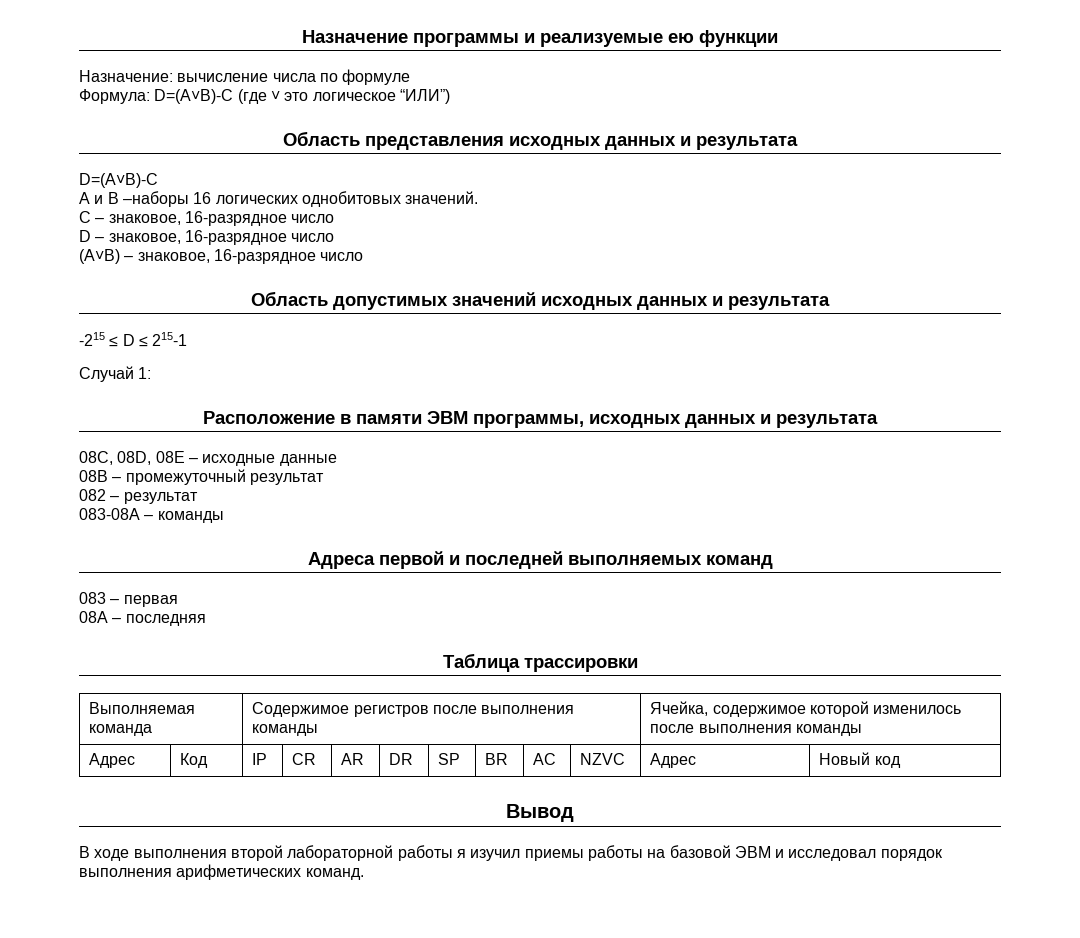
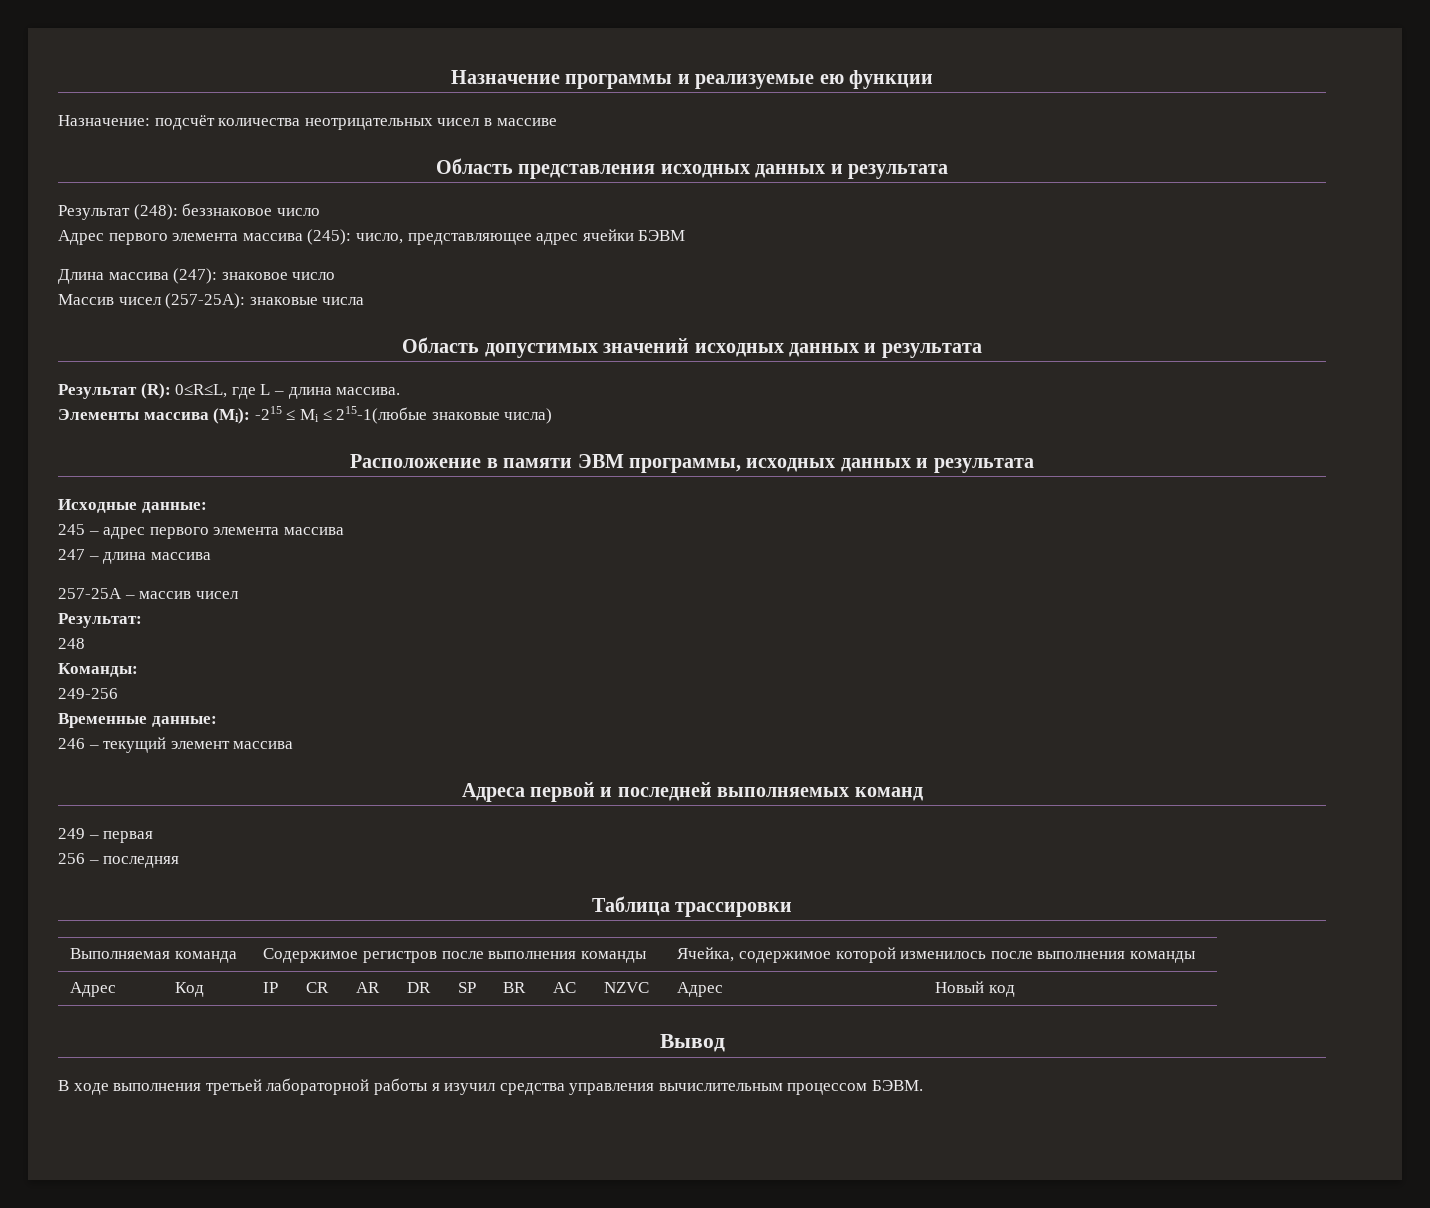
- Назначение: вычисление числа по формуле
- Формула: D=(A˅B)-C (где ˅ это логическое “ИЛИ”)
+ Назначение: подсчёт количества неотрицательных чисел в массиве
  Область представления исходных данных и результата
- D=(A˅B)-C
- A и B –наборы 16 логических однобитовых значений.
- С – знаковое, 16-разрядное число
- D – знаковое, 16-разрядное число
- (A˅B) – знаковое, 16-разрядное число
+ Результат (248): беззнаковое число
+ Адрес первого элемента массива (245): число, представляющее адрес ячейки БЭВМ
+ Длина массива (247): знаковое число
+ Массив чисел (257-25A): знаковые числа
- -215 ≤ D ≤ 215-1
- Случай 1:
+ Результат (R): 0≤R≤L, где L – длина массива.
+ Элементы массива (Mi): -215 ≤ Mi ≤ 215-1(любые знаковые числа)
- 08C, 08D, 08E – исходные данные
- 08B – промежуточный результат
- 082 – результат
- 083-08A – команды
+ Исходные данные:
+ 245 – адрес первого элемента массива
+ 247 – длина массива
+ 257-25A – массив чисел
+ Результат:
+ 248
+ Команды:
+ 249-256
+ Временные данные:
+ 246 – текущий элемент массива
- 083 – первая
+ 249 – первая
- 08A – последняя
+ 256 – последняя
- В ходе выполнения второй лабораторной работы я изучил приемы работы на базовой ЭВМ и исследовал порядок выполнения арифметических команд.
+ В ходе выполнения третьей лабораторной работы я изучил средства управления вычислительным процессом БЭВМ.

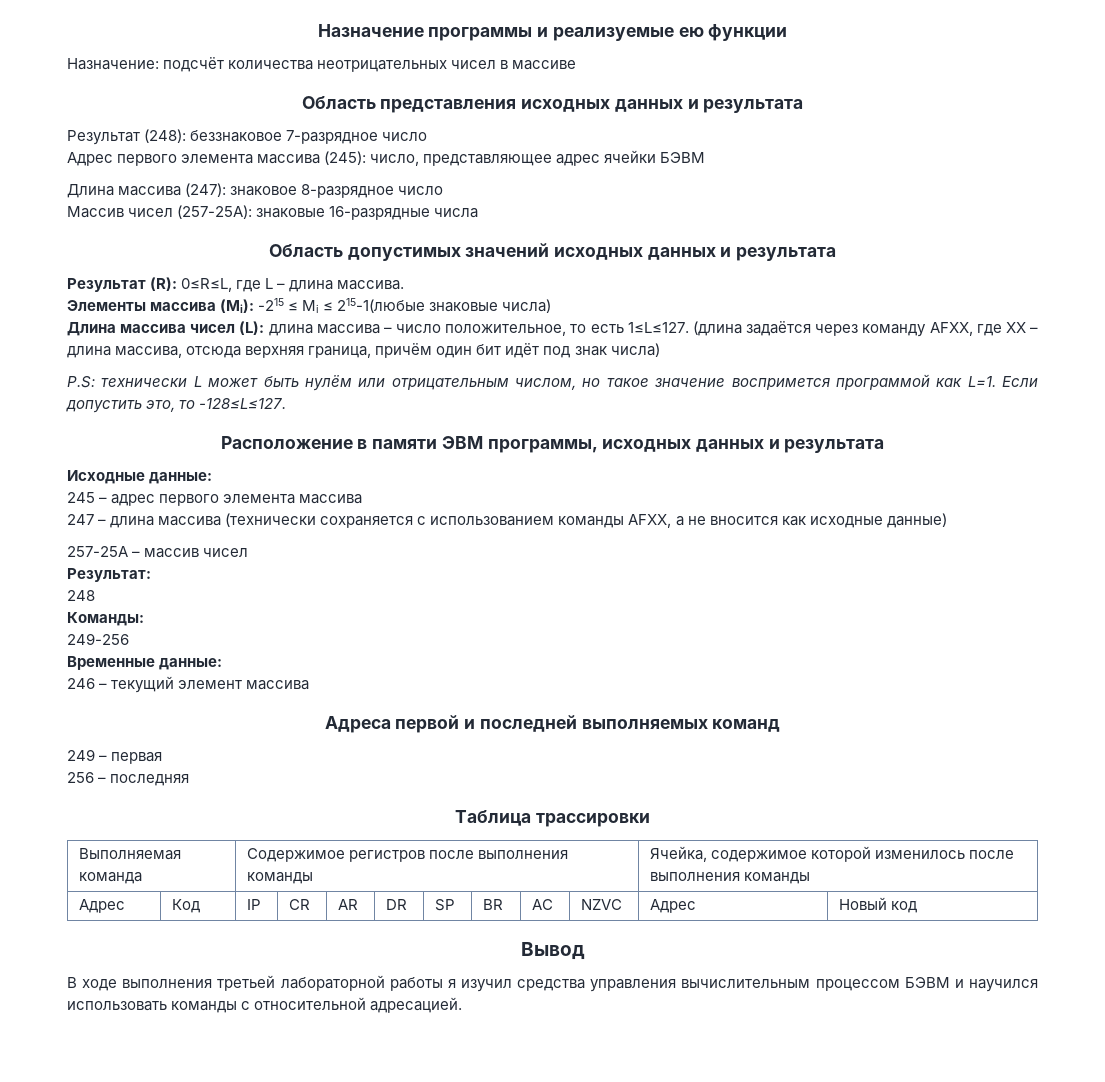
- Результат (248): беззнаковое число
+ Результат (248): беззнаковое 7-разрядное число
- Длина массива (247): знаковое число
+ Длина массива (247): знаковое 8-разрядное число
- Массив чисел (257-25A): знаковые числа
+ Массив чисел (257-25A): знаковые 16-разрядные числа
+ Длина массива чисел (L): длина массива – число положительное, то есть 1≤L≤127. (длина задаётся через команду AFXX, где XX – длина массива, отсюда верхняя граница, причём один бит идёт под знак числа)
+ P.S: технически L может быть нулём или отрицательным числом, но такое значение воспримется программой как L=1. Если допустить это, то -128≤L≤127.
- 247 – длина массива
+ 247 – длина массива (технически сохраняется с использованием команды AFXX, а не вносится как исходные данные)
- В ходе выполнения третьей лабораторной работы я изучил средства управления вычислительным процессом БЭВМ.
+ В ходе выполнения третьей лабораторной работы я изучил средства управления вычислительным процессом БЭВМ и научился использовать команды с относительной адресацией.

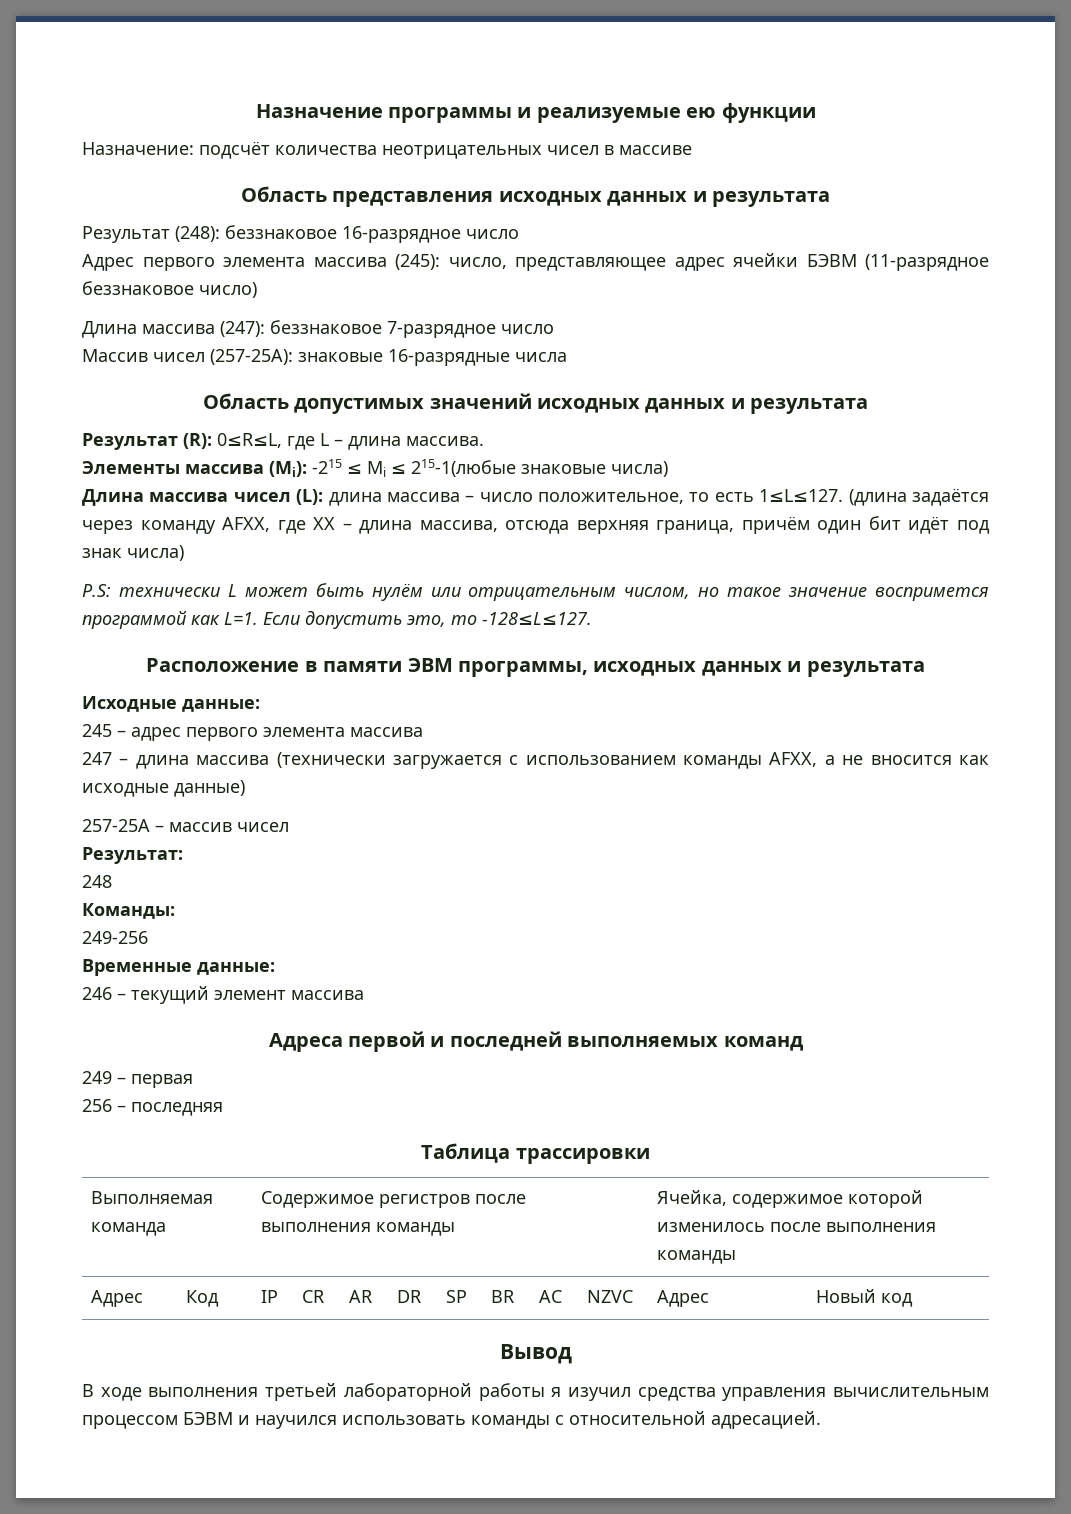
- Результат (248): беззнаковое 7-разрядное число
+ Результат (248): беззнаковое 16-разрядное число
- Адрес первого элемента массива (245): число, представляющее адрес ячейки БЭВМ
+ Адрес первого элемента массива (245): число, представляющее адрес ячейки БЭВМ (11-разрядное беззнаковое число)
- Длина массива (247): знаковое 8-разрядное число
+ Длина массива (247): беззнаковое 7-разрядное число
- 247 – длина массива (технически сохраняется с использованием команды AFXX, а не вносится как исходные данные)
+ 247 – длина массива (технически загружается с использованием команды AFXX, а не вносится как исходные данные)

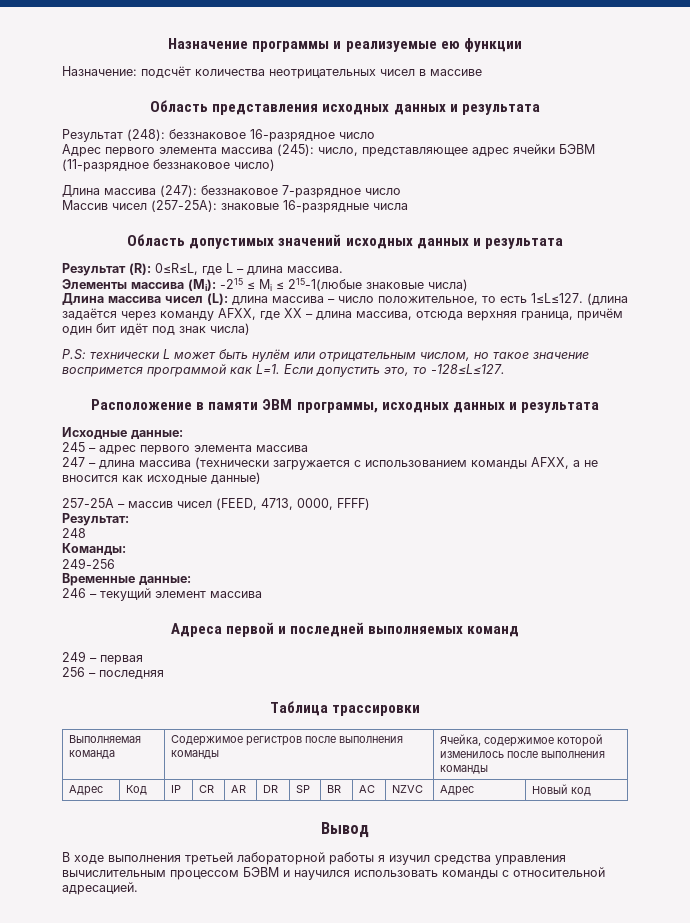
- 257-25A – массив чисел
+ 257-25A – массив чисел (FEED, 4713, 0000, FFFF)

